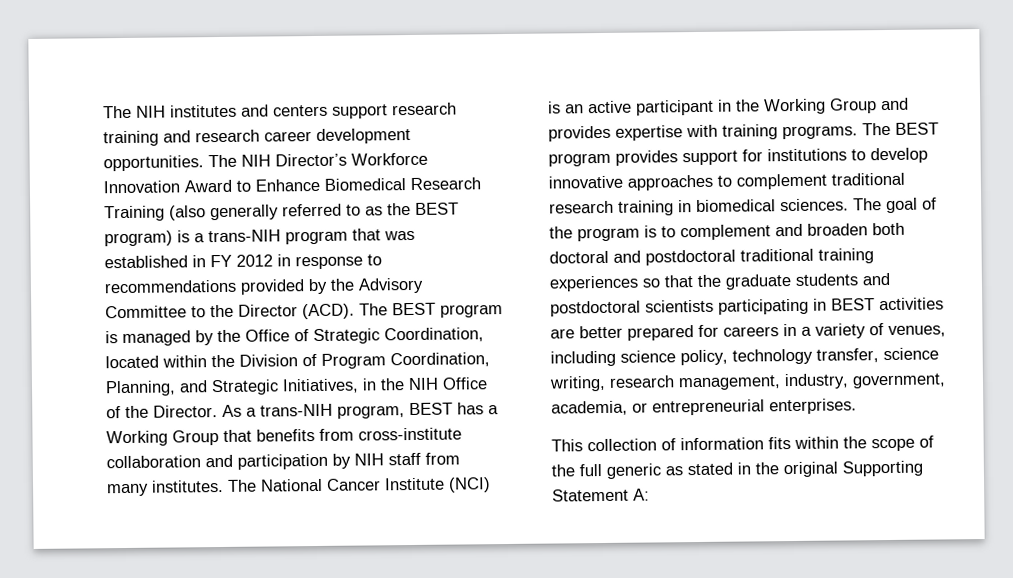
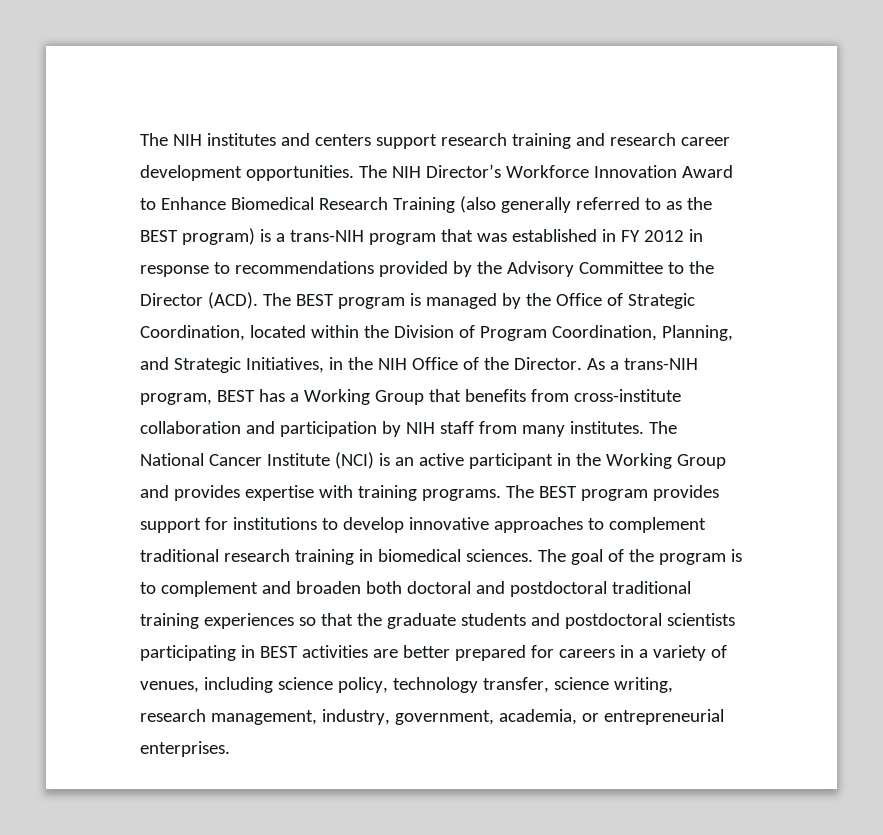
- This collection of information fits within the scope of the full generic as stated in the original Supporting Statement A:

